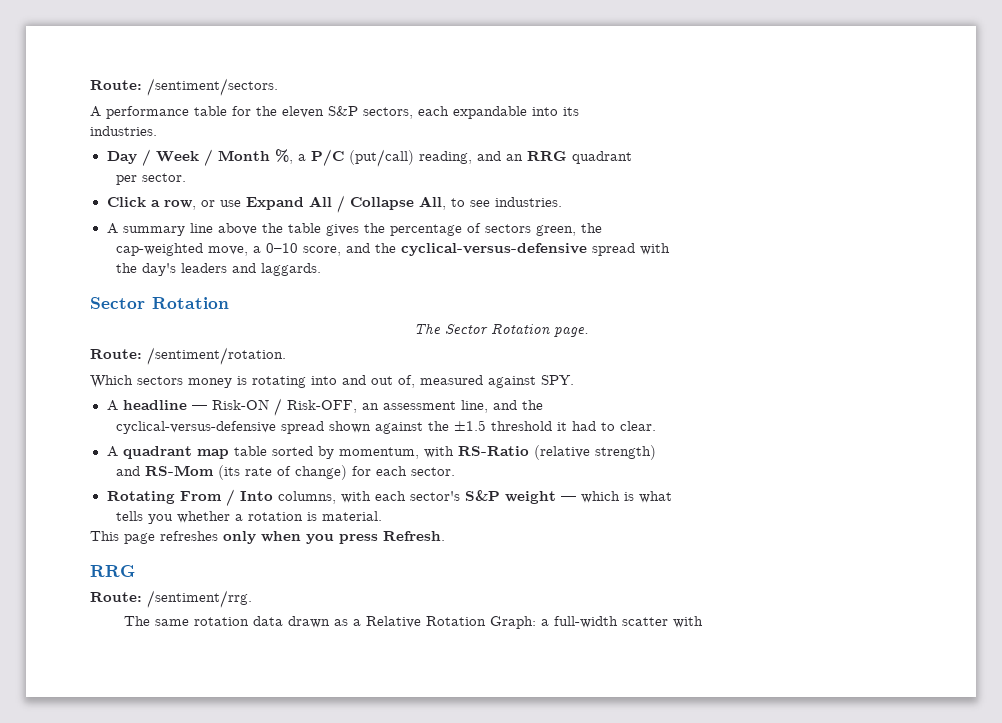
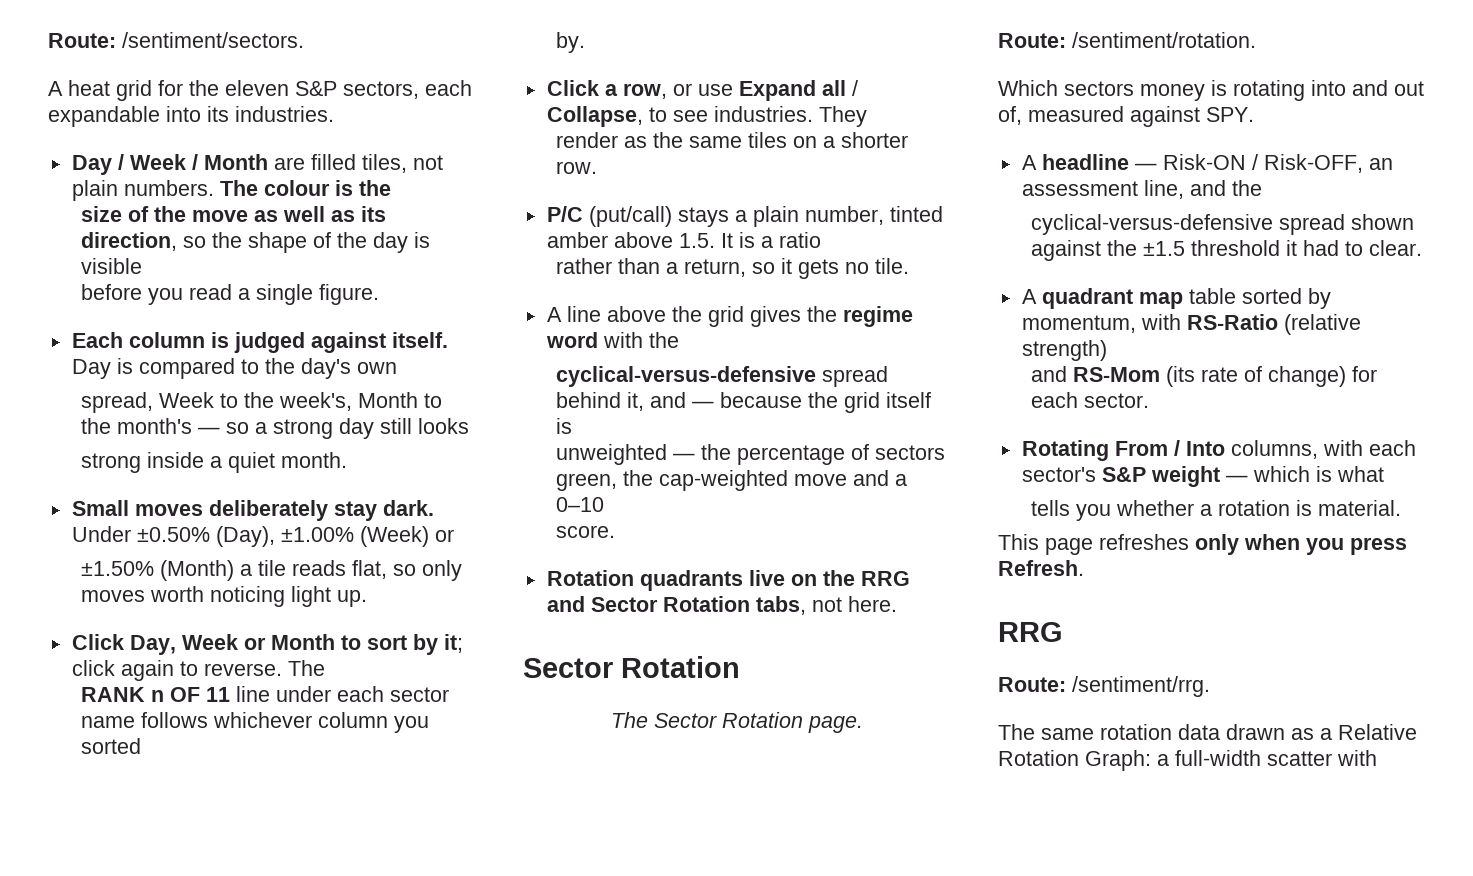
- A performance table for the eleven S&P sectors, each expandable into its
- industries.
+ A heat grid for the eleven S&P sectors, each expandable into its industries.
- Day / Week / Month %, a P/C (put/call) reading, and an RRG quadrant
- per sector.
+ Day / Week / Month are filled tiles, not plain numbers. The colour is the
+ size of the move as well as its direction, so the shape of the day is visible
+ before you read a single figure.
+ Each column is judged against itself. Day is compared to the day's own
+ spread, Week to the week's, Month to the month's — so a strong day still looks
+ strong inside a quiet month.
+ Small moves deliberately stay dark. Under ±0.50% (Day), ±1.00% (Week) or
+ ±1.50% (Month) a tile reads flat, so only moves worth noticing light up.
+ Click Day, Week or Month to sort by it; click again to reverse. The
+ RANK n OF 11 line under each sector name follows whichever column you sorted
+ by.
- Click a row, or use Expand All / Collapse All, to see industries.
- A summary line above the table gives the percentage of sectors green, the
- cap-weighted move, a 0–10 score, and the cyclical-versus-defensive spread with
- the day's leaders and laggards.
+ Click a row, or use Expand all / Collapse, to see industries. They
+ render as the same tiles on a shorter row.
+ P/C (put/call) stays a plain number, tinted amber above 1.5. It is a ratio
+ rather than a return, so it gets no tile.
+ A line above the grid gives the regime word with the
+ cyclical-versus-defensive spread behind it, and — because the grid itself is
+ unweighted — the percentage of sectors green, the cap-weighted move and a 0–10
+ score.
+ Rotation quadrants live on the RRG and Sector Rotation tabs, not here.

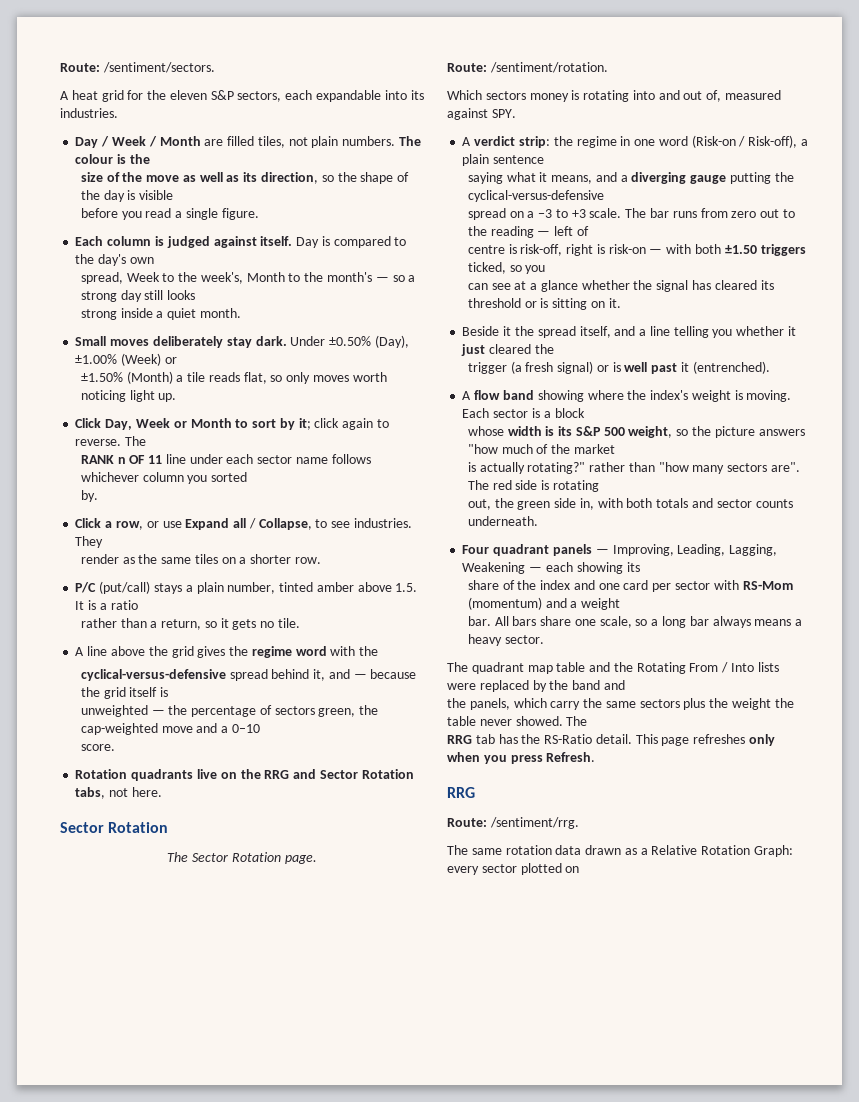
- A headline — Risk-ON / Risk-OFF, an assessment line, and the
- cyclical-versus-defensive spread shown against the ±1.5 threshold it had to clear.
- A quadrant map table sorted by momentum, with RS-Ratio (relative strength)
- and RS-Mom (its rate of change) for each sector.
- Rotating From / Into columns, with each sector's S&P weight — which is what
- tells you whether a rotation is material.
- This page refreshes only when you press Refresh.
+ A verdict strip: the regime in one word (Risk-on / Risk-off), a plain sentence
+ saying what it means, and a diverging gauge putting the cyclical-versus-defensive
+ spread on a −3 to +3 scale. The bar runs from zero out to the reading — left of
+ centre is risk-off, right is risk-on — with both ±1.50 triggers ticked, so you
+ can see at a glance whether the signal has cleared its threshold or is sitting on it.
+ Beside it the spread itself, and a line telling you whether it just cleared the
+ trigger (a fresh signal) or is well past it (entrenched).
+ A flow band showing where the index's weight is moving. Each sector is a block
+ whose width is its S&P 500 weight, so the picture answers "how much of the market
+ is actually rotating?" rather than "how many sectors are". The red side is rotating
+ out, the green side in, with both totals and sector counts underneath.
+ Four quadrant panels — Improving, Leading, Lagging, Weakening — each showing its
+ share of the index and one card per sector with RS-Mom (momentum) and a weight
+ bar. All bars share one scale, so a long bar always means a heavy sector.
+ The quadrant map table and the Rotating From / Into lists were replaced by the band and
+ the panels, which carry the same sectors plus the weight the table never showed. The
+ RRG tab has the RS-Ratio detail. This page refreshes only when you press Refresh.
- The same rotation data drawn as a Relative Rotation Graph: a full-width scatter with
+ The same rotation data drawn as a Relative Rotation Graph: every sector plotted on

